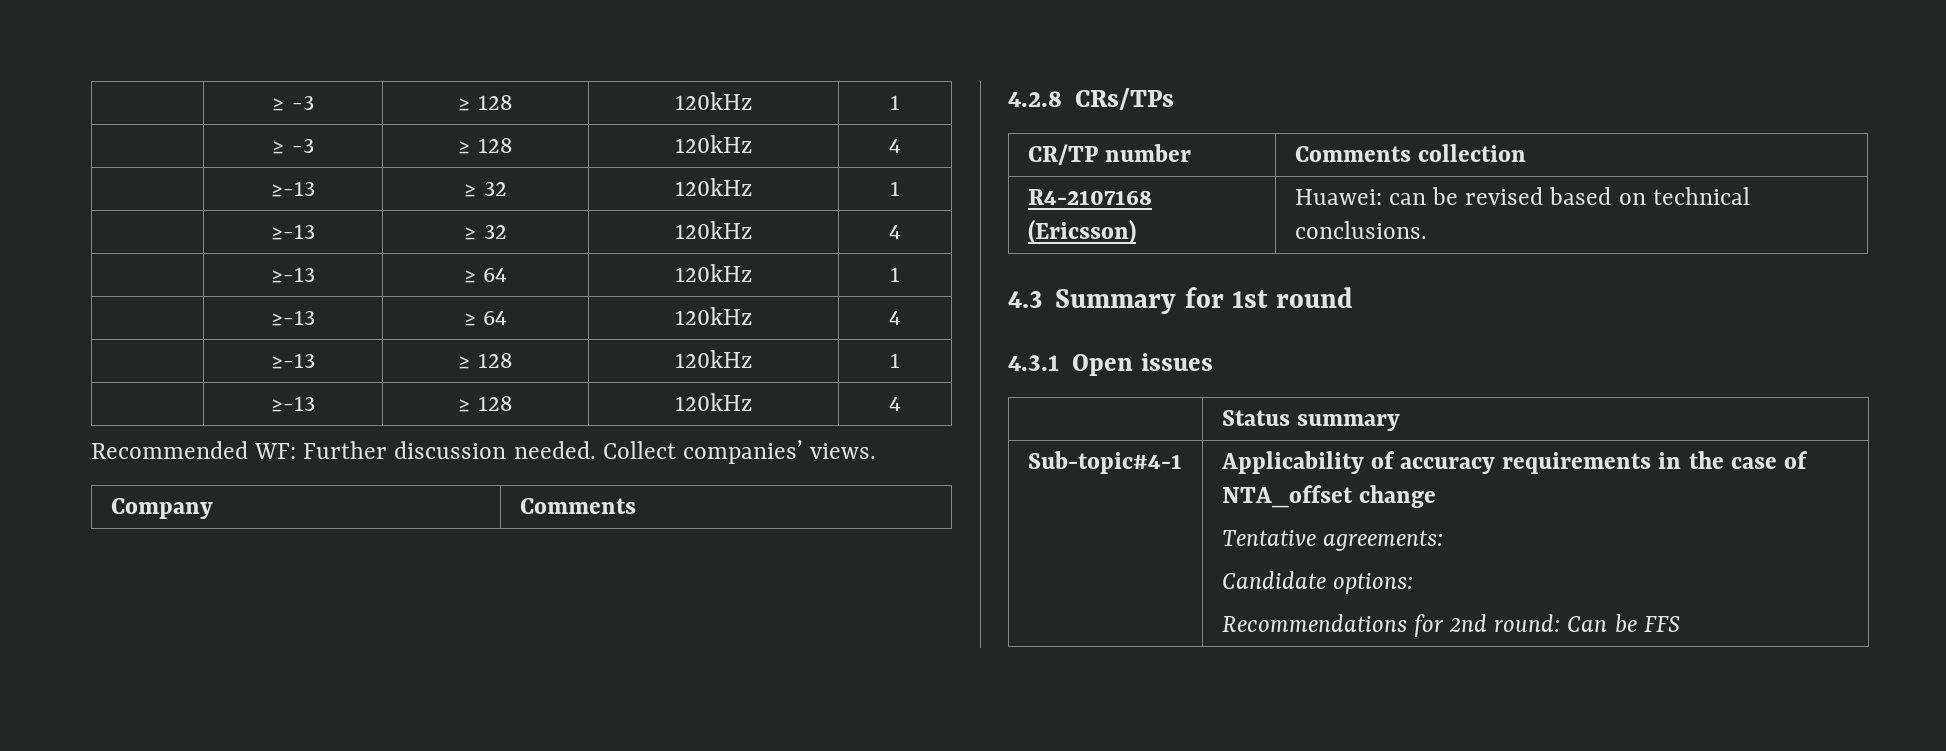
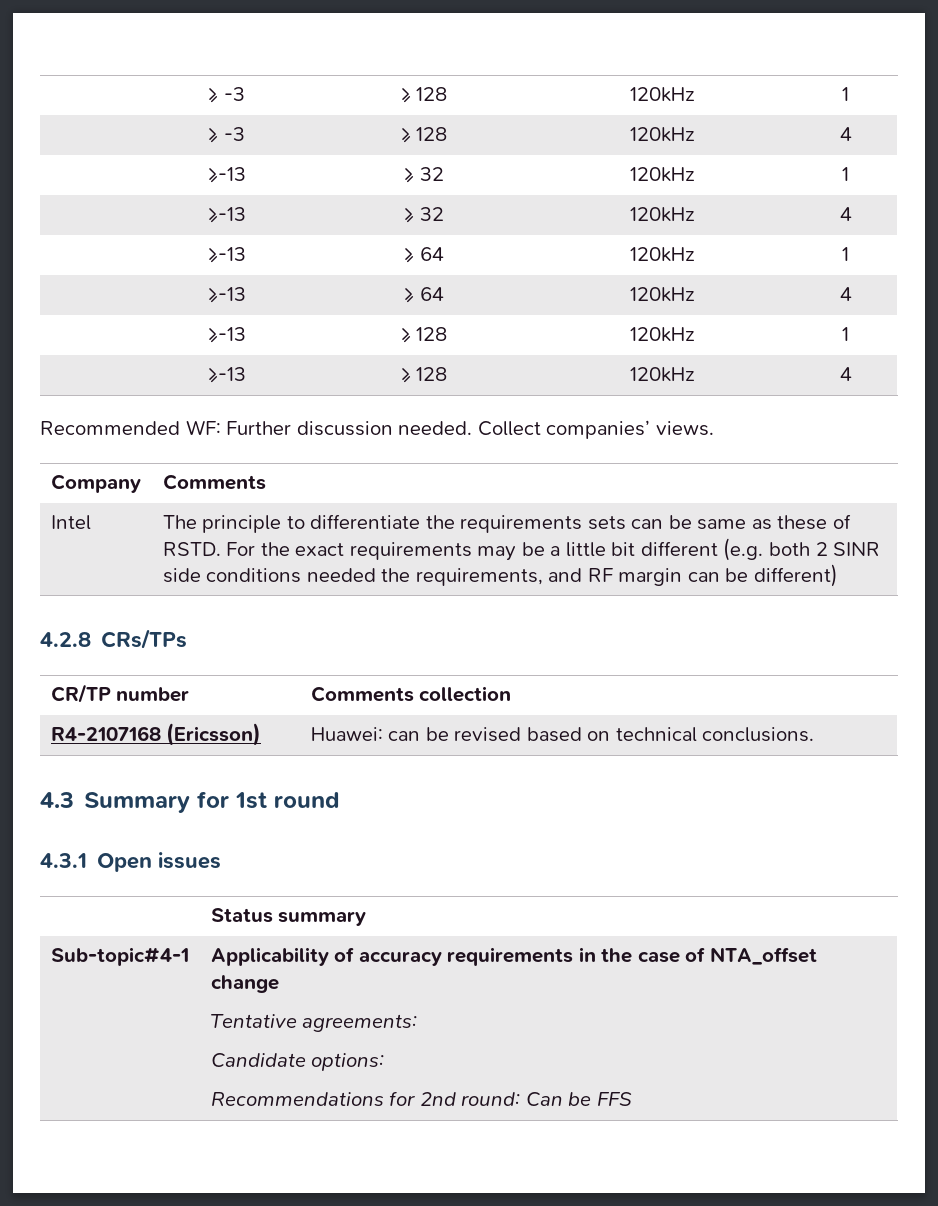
+ Intel | The principle to differentiate the requirements sets can be same as these of RSTD. For the exact requirements may be a little bit different (e.g. both 2 SINR side conditions needed the requirements, and RF margin can be different)

